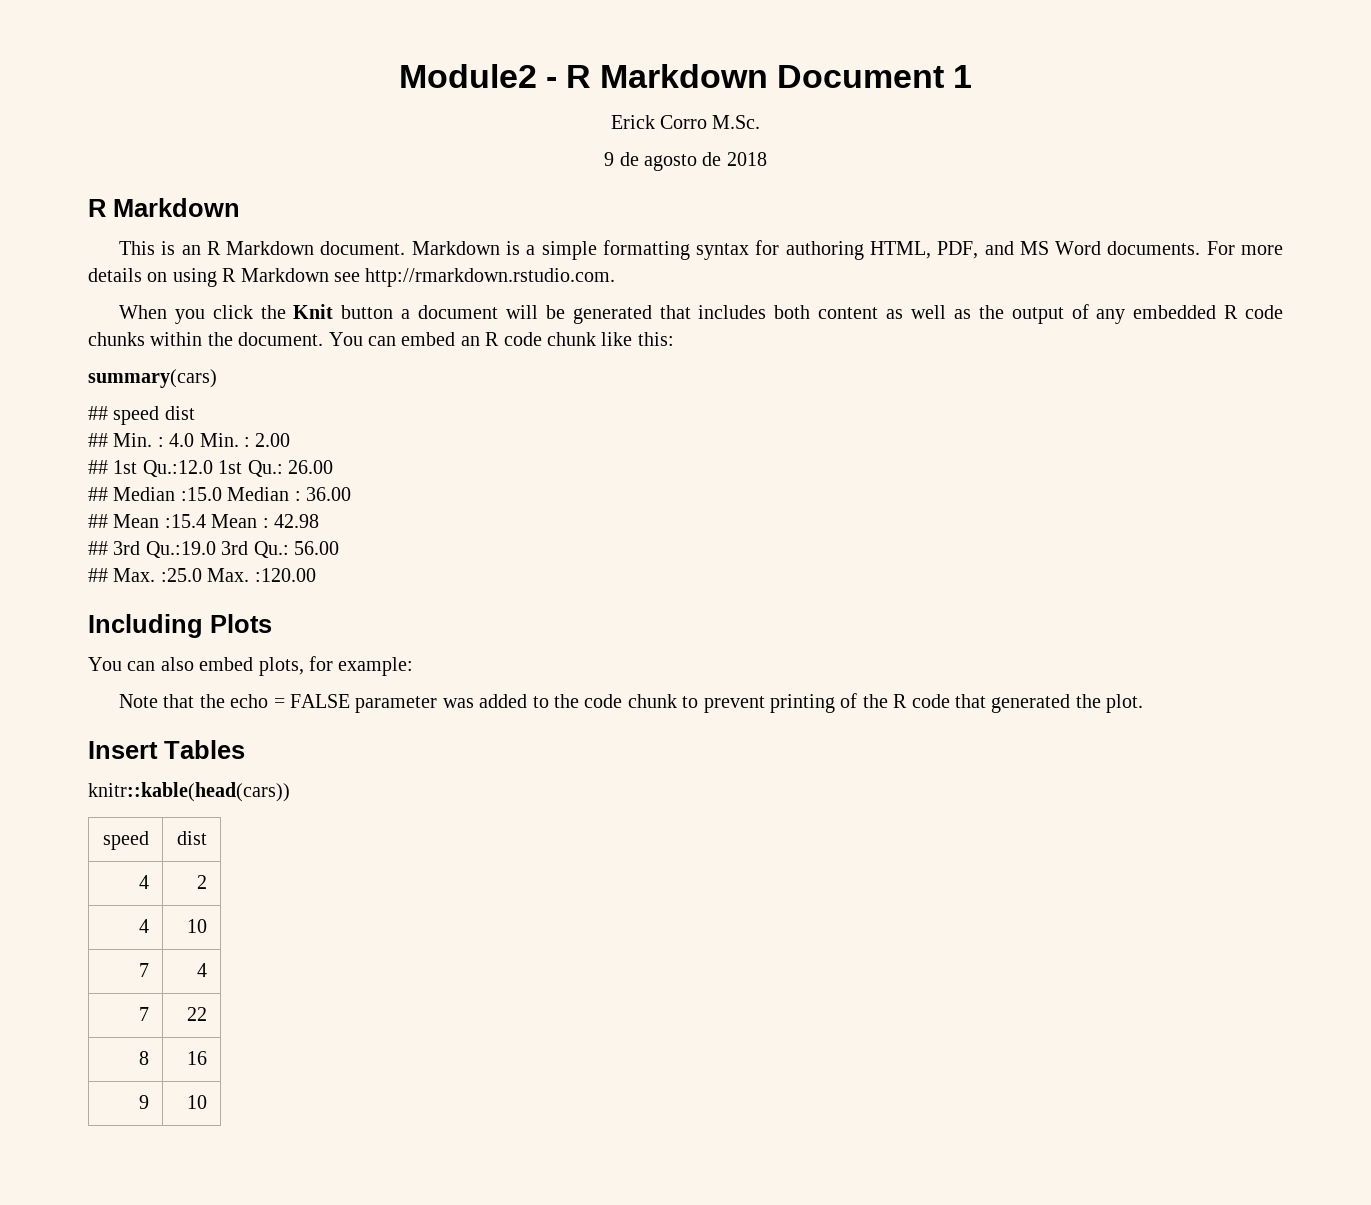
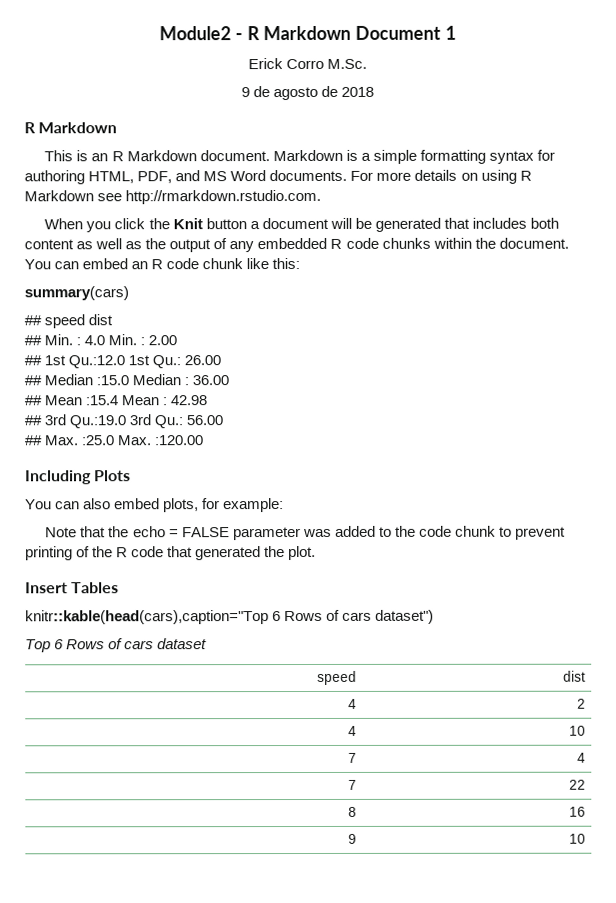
- knitr::kable(head(cars))
+ knitr::kable(head(cars),caption="Top 6 Rows of cars dataset")
+ Top 6 Rows of cars dataset

